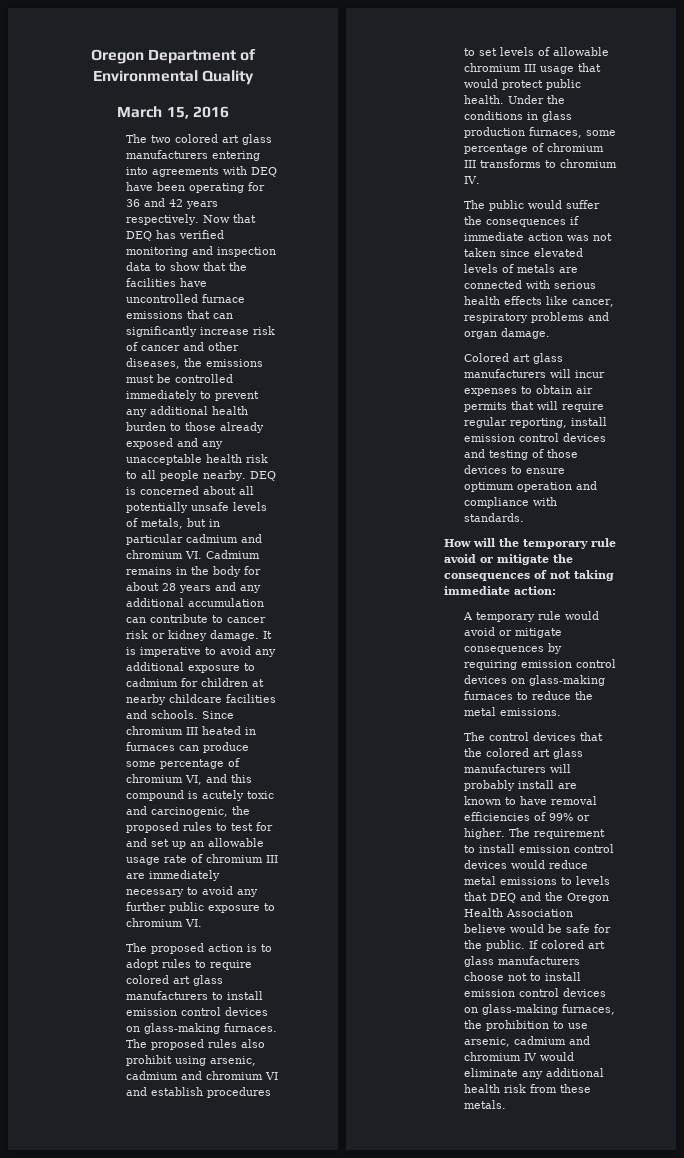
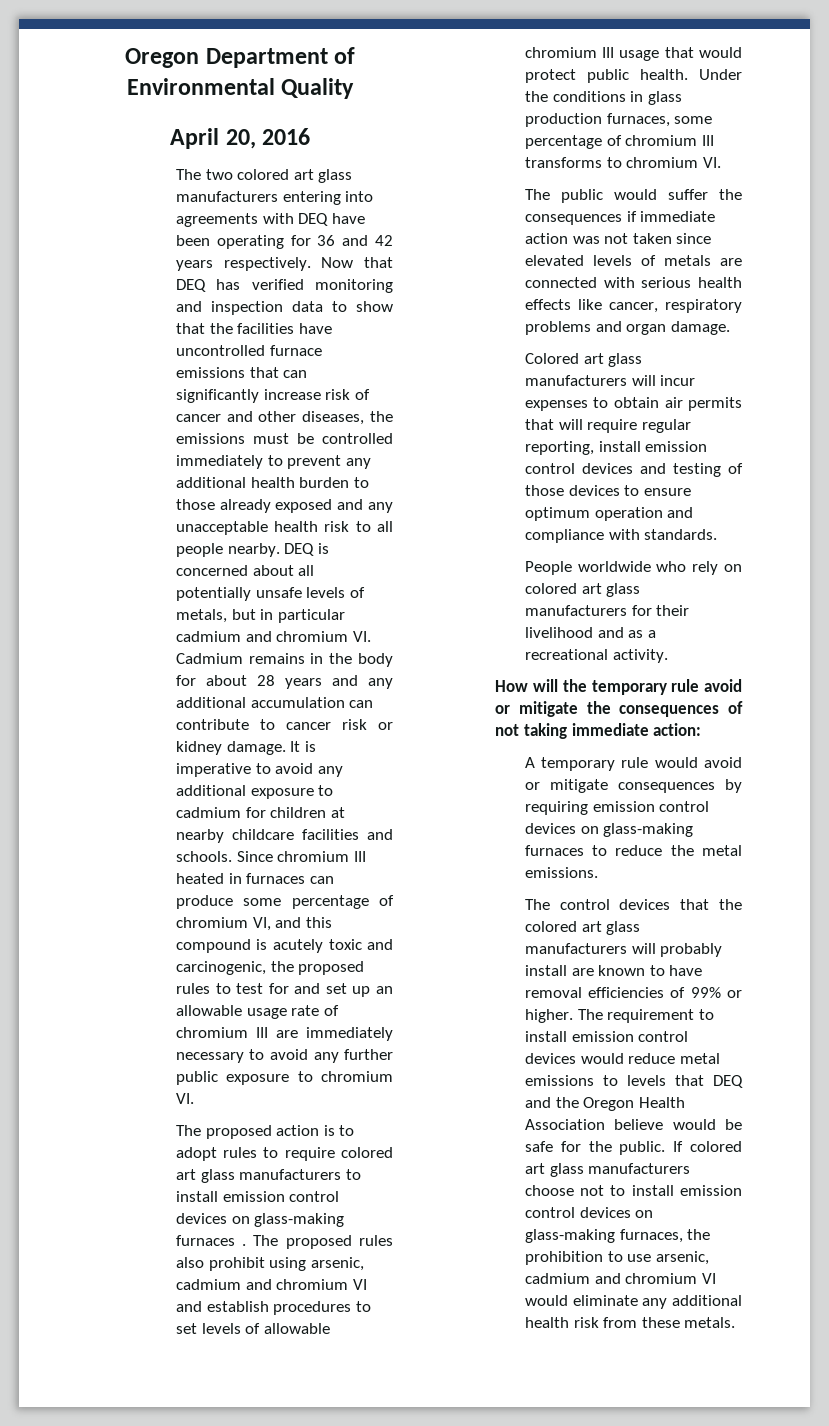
- March 15, 2016
+ April 20, 2016
- The proposed action is to adopt rules to require colored art glass manufacturers to install emission control devices on glass-making furnaces.
+ The proposed action is to adopt rules to require colored art glass manufacturers to install emission control devices on glass-making furnaces .
- Under the conditions in glass production furnaces, some percentage of chromium III transforms to chromium IV.
+ Under the conditions in glass production furnaces, some percentage of chromium III transforms to chromium VI.
+ People worldwide who rely on colored art glass manufacturers for their livelihood and as a recreational activity.
- If colored art glass manufacturers choose not to install emission control devices on glass-making furnaces, the prohibition to use arsenic, cadmium and chromium IV would eliminate any additional health risk from these metals.
+ If colored art glass manufacturers choose not to install emission control devices on glass-making furnaces, the prohibition to use arsenic, cadmium and chromium VI would eliminate any additional health risk from these metals.

